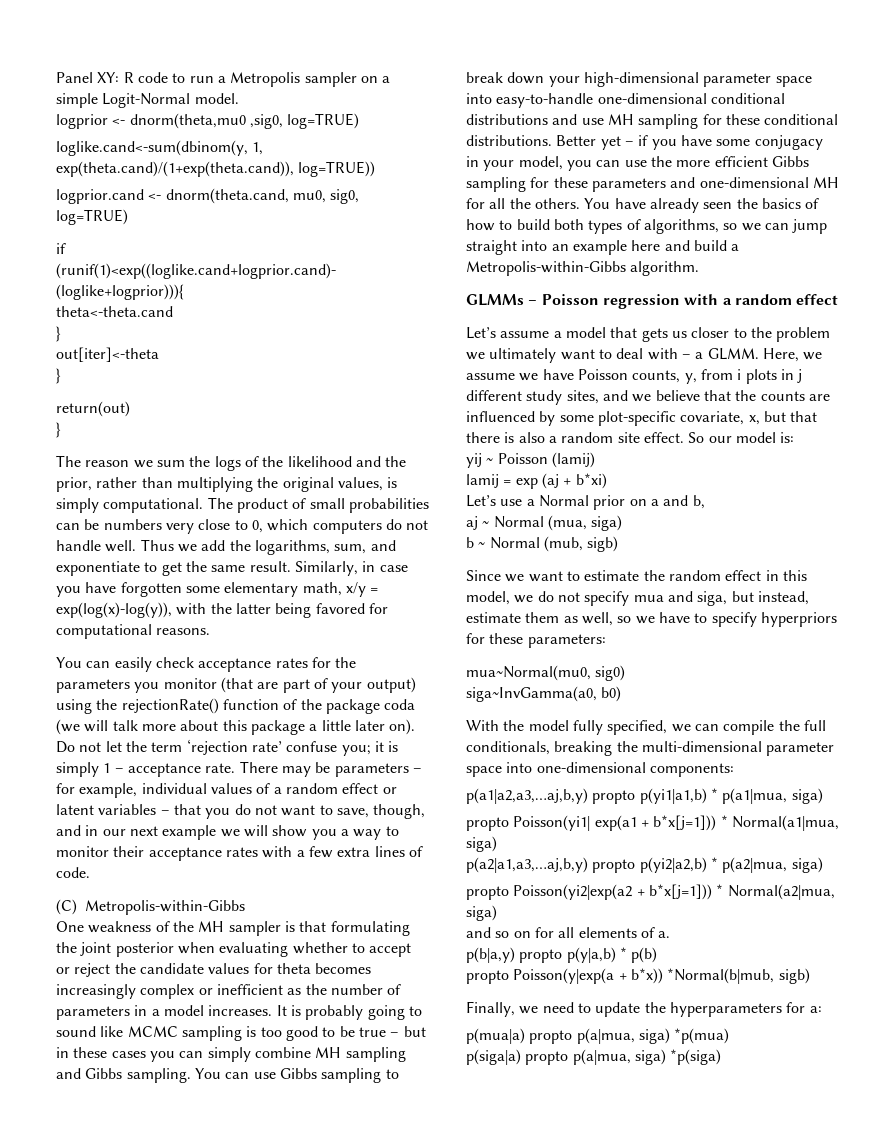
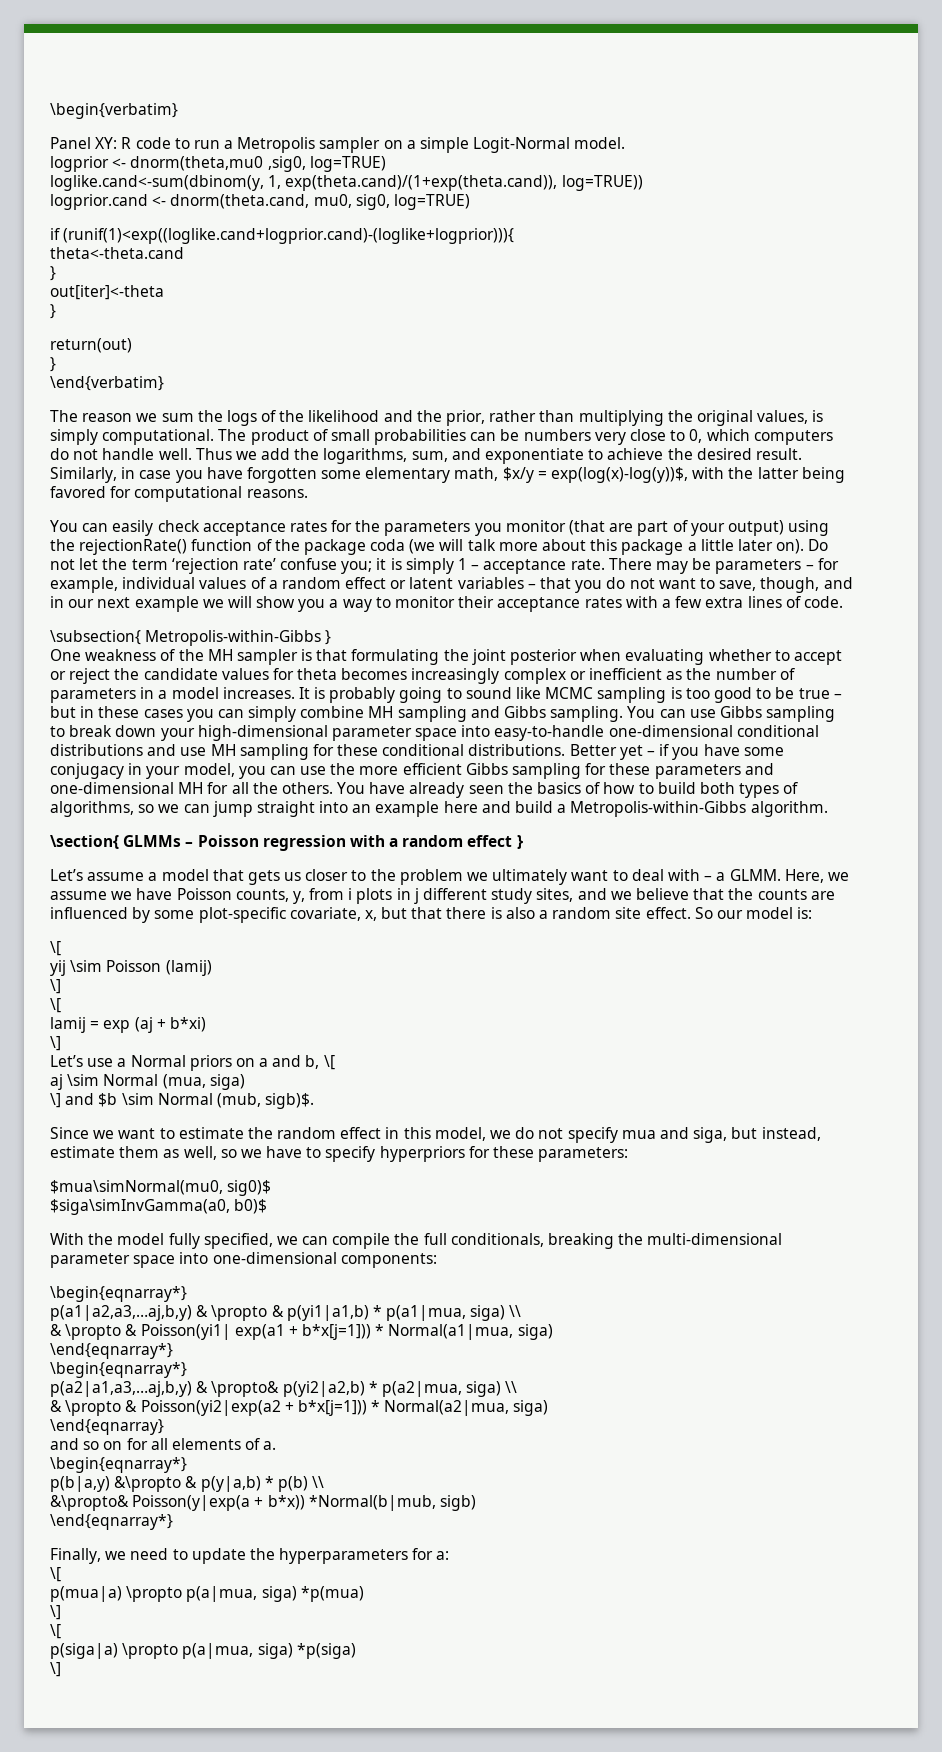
+ \begin{verbatim}
+ \end{verbatim}
- Thus we add the logarithms, sum, and exponentiate to get the same result.
+ Thus we add the logarithms, sum, and exponentiate to achieve the desired result.
- Similarly, in case you have forgotten some elementary math, x/y = exp(log(x)-log(y)), with the latter being favored for computational reasons.
+ Similarly, in case you have forgotten some elementary math, $x/y = exp(log(x)-log(y))$, with the latter being favored for computational reasons.
- (C) Metropolis-within-Gibbs
+ \subsection{ Metropolis-within-Gibbs }
- GLMMs – Poisson regression with a random effect
+ \section{ GLMMs – Poisson regression with a random effect }
  So our model is:
+ \[
- yij ~ Poisson (lamij)
+ yij \sim Poisson (lamij)
+ \]
+ \[
  lamij = exp (aj + b*xi)
+ \]
- Let’s use a Normal prior on a and b,
+ Let’s use a Normal priors on a and b, \[
- aj ~ Normal (mua, siga)
+ aj \sim Normal (mua, siga)
- b ~ Normal (mub, sigb)
+ \] and $b \sim Normal (mub, sigb)$.
- mua~Normal(mu0, sig0)
- siga~InvGamma(a0, b0)
+ $mua\simNormal(mu0, sig0)$
+ $siga\simInvGamma(a0, b0)$
  With the model fully specified, we can compile the full conditionals, breaking the multi-dimensional parameter space into one-dimensional components:
+ \begin{eqnarray*}
- p(a1|a2,a3,…aj,b,y) propto p(yi1|a1,b) * p(a1|mua, siga)
- propto Poisson(yi1| exp(a1 + b*x[j=1])) * Normal(a1|mua, siga)
+ p(a1|a2,a3,…aj,b,y) & \propto & p(yi1|a1,b) * p(a1|mua, siga) \\
+ & \propto & Poisson(yi1| exp(a1 + b*x[j=1])) * Normal(a1|mua, siga)
+ \end{eqnarray*}
+ \begin{eqnarray*}
- p(a2|a1,a3,…aj,b,y) propto p(yi2|a2,b) * p(a2|mua, siga)
- propto Poisson(yi2|exp(a2 + b*x[j=1])) * Normal(a2|mua, siga)
+ p(a2|a1,a3,…aj,b,y) & \propto& p(yi2|a2,b) * p(a2|mua, siga) \\
+ & \propto & Poisson(yi2|exp(a2 + b*x[j=1])) * Normal(a2|mua, siga)
+ \end{eqnarray}
  and so on for all elements of a.
+ \begin{eqnarray*}
- p(b|a,y) propto p(y|a,b) * p(b)
- propto Poisson(y|exp(a + b*x)) *Normal(b|mub, sigb)
+ p(b|a,y) &\propto & p(y|a,b) * p(b) \\
+ &\propto& Poisson(y|exp(a + b*x)) *Normal(b|mub, sigb)
+ \end{eqnarray*}
  Finally, we need to update the hyperparameters for a:
+ \[
- p(mua|a) propto p(a|mua, siga) *p(mua)
+ p(mua|a) \propto p(a|mua, siga) *p(mua)
+ \]
+ \[
- p(siga|a) propto p(a|mua, siga) *p(siga)
+ p(siga|a) \propto p(a|mua, siga) *p(siga)
+ \]

